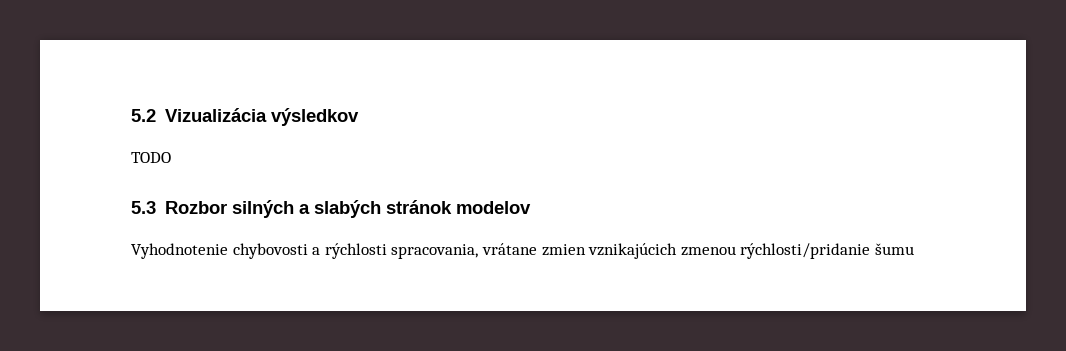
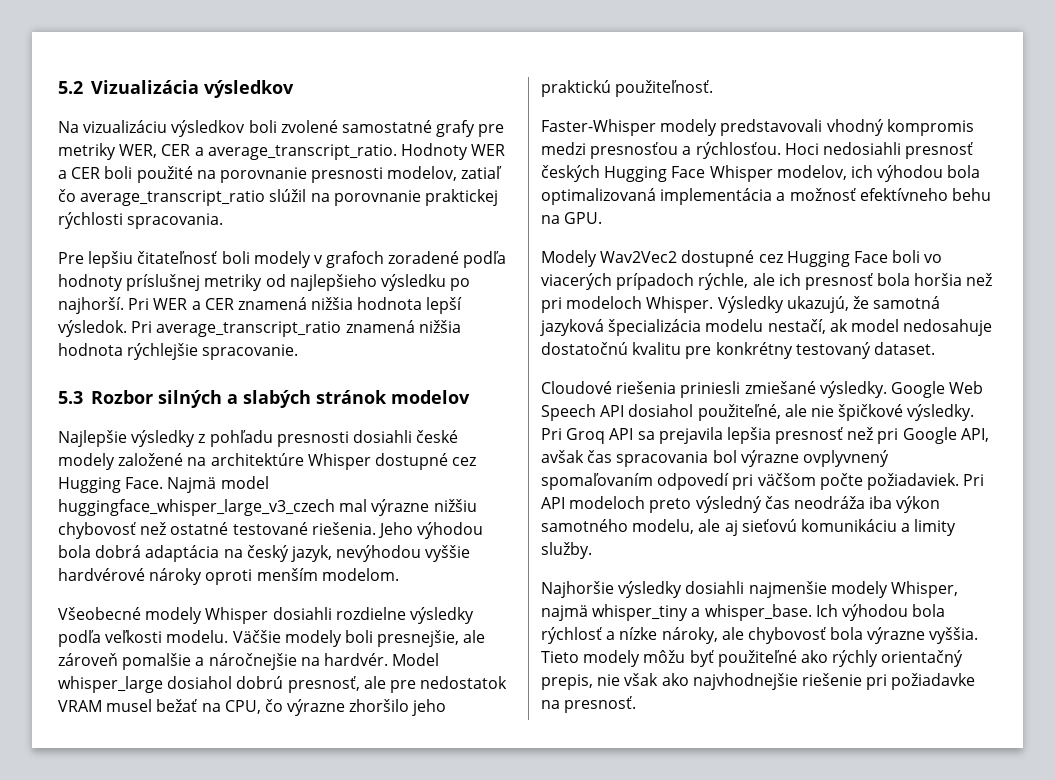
- TODO
+ Na vizualizáciu výsledkov boli zvolené samostatné grafy pre metriky WER, CER a average_transcript_ratio. Hodnoty WER a CER boli použité na porovnanie presnosti modelov, zatiaľ čo average_transcript_ratio slúžil na porovnanie praktickej rýchlosti spracovania.
+ Pre lepšiu čitateľnosť boli modely v grafoch zoradené podľa hodnoty príslušnej metriky od najlepšieho výsledku po najhorší. Pri WER a CER znamená nižšia hodnota lepší výsledok. Pri average_transcript_ratio znamená nižšia hodnota rýchlejšie spracovanie.
- Vyhodnotenie chybovosti a rýchlosti spracovania, vrátane zmien vznikajúcich zmenou rýchlosti/pridanie šumu
+ Najlepšie výsledky z pohľadu presnosti dosiahli české modely založené na architektúre Whisper dostupné cez Hugging Face. Najmä model huggingface_whisper_large_v3_czech mal výrazne nižšiu chybovosť než ostatné testované riešenia. Jeho výhodou bola dobrá adaptácia na český jazyk, nevýhodou vyššie hardvérové nároky oproti menším modelom.
+ Všeobecné modely Whisper dosiahli rozdielne výsledky podľa veľkosti modelu. Väčšie modely boli presnejšie, ale zároveň pomalšie a náročnejšie na hardvér. Model whisper_large dosiahol dobrú presnosť, ale pre nedostatok VRAM musel bežať na CPU, čo výrazne zhoršilo jeho praktickú použiteľnosť.
+ Faster-Whisper modely predstavovali vhodný kompromis medzi presnosťou a rýchlosťou. Hoci nedosiahli presnosť českých Hugging Face Whisper modelov, ich výhodou bola optimalizovaná implementácia a možnosť efektívneho behu na GPU.
+ Modely Wav2Vec2 dostupné cez Hugging Face boli vo viacerých prípadoch rýchle, ale ich presnosť bola horšia než pri modeloch Whisper. Výsledky ukazujú, že samotná jazyková špecializácia modelu nestačí, ak model nedosahuje dostatočnú kvalitu pre konkrétny testovaný dataset.
+ Cloudové riešenia priniesli zmiešané výsledky. Google Web Speech API dosiahol použiteľné, ale nie špičkové výsledky. Pri Groq API sa prejavila lepšia presnosť než pri Google API, avšak čas spracovania bol výrazne ovplyvnený spomaľovaním odpovedí pri väčšom počte požiadaviek. Pri API modeloch preto výsledný čas neodráža iba výkon samotného modelu, ale aj sieťovú komunikáciu a limity služby.
+ Najhoršie výsledky dosiahli najmenšie modely Whisper, najmä whisper_tiny a whisper_base. Ich výhodou bola rýchlosť a nízke nároky, ale chybovosť bola výrazne vyššia. Tieto modely môžu byť použiteľné ako rýchly orientačný prepis, nie však ako najvhodnejšie riešenie pri požiadavke na presnosť.

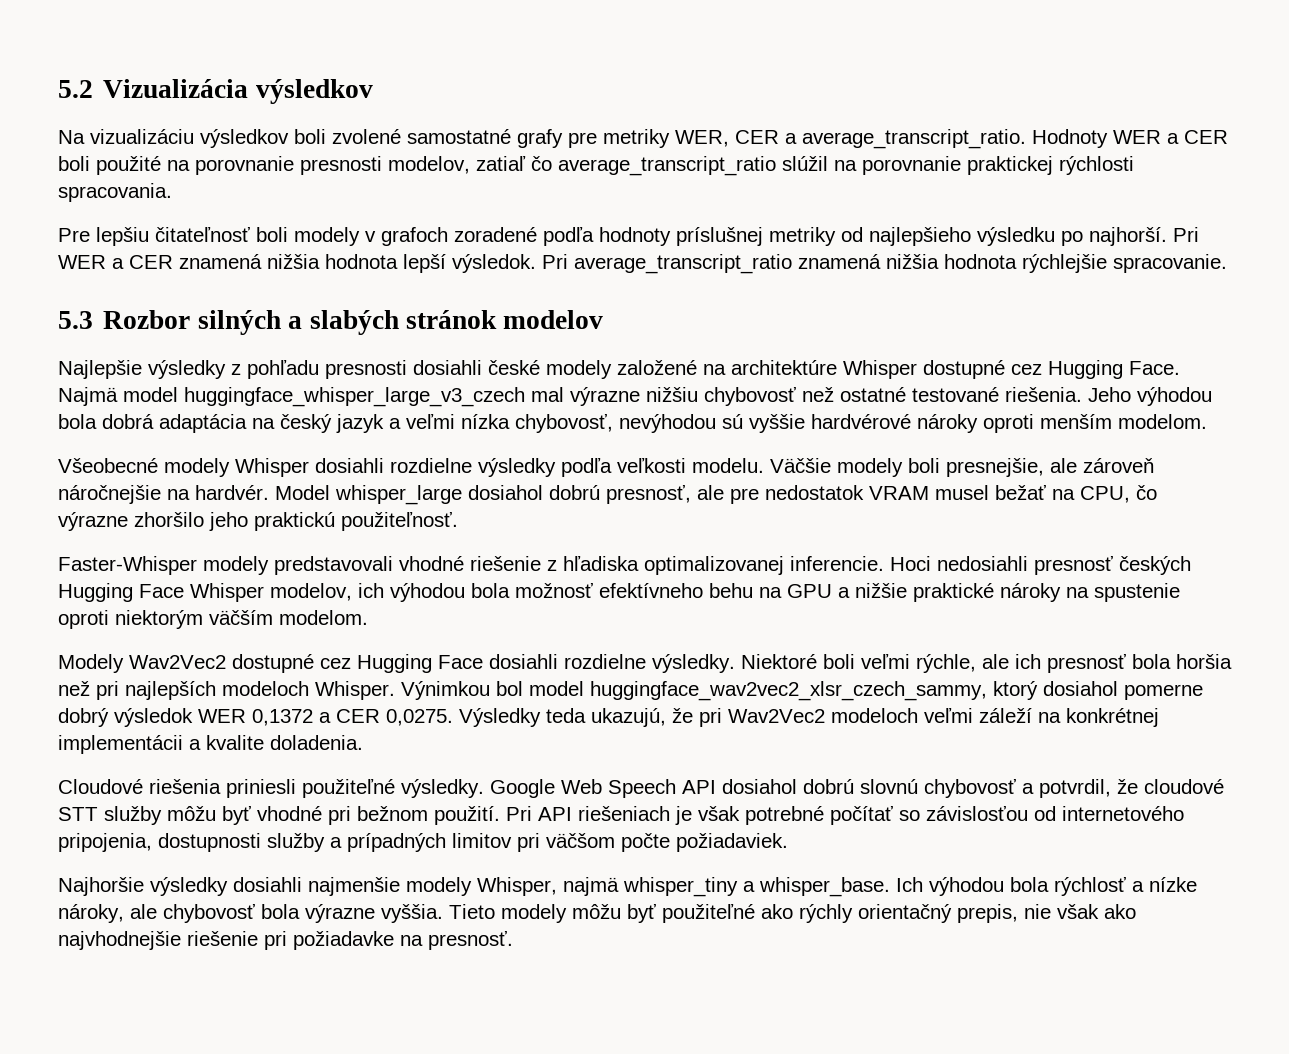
- Jeho výhodou bola dobrá adaptácia na český jazyk, nevýhodou vyššie hardvérové nároky oproti menším modelom.
+ Jeho výhodou bola dobrá adaptácia na český jazyk a veľmi nízka chybovosť, nevýhodou sú vyššie hardvérové nároky oproti menším modelom.
- Väčšie modely boli presnejšie, ale zároveň pomalšie a náročnejšie na hardvér.
+ Väčšie modely boli presnejšie, ale zároveň náročnejšie na hardvér.
- Faster-Whisper modely predstavovali vhodný kompromis medzi presnosťou a rýchlosťou.
+ Faster-Whisper modely predstavovali vhodné riešenie z hľadiska optimalizovanej inferencie.
- Hoci nedosiahli presnosť českých Hugging Face Whisper modelov, ich výhodou bola optimalizovaná implementácia a možnosť efektívneho behu na GPU.
+ Hoci nedosiahli presnosť českých Hugging Face Whisper modelov, ich výhodou bola možnosť efektívneho behu na GPU a nižšie praktické nároky na spustenie oproti niektorým väčším modelom.
- Modely Wav2Vec2 dostupné cez Hugging Face boli vo viacerých prípadoch rýchle, ale ich presnosť bola horšia než pri modeloch Whisper.
+ Modely Wav2Vec2 dostupné cez Hugging Face dosiahli rozdielne výsledky. Niektoré boli veľmi rýchle, ale ich presnosť bola horšia než pri najlepších modeloch Whisper.
- Výsledky ukazujú, že samotná jazyková špecializácia modelu nestačí, ak model nedosahuje dostatočnú kvalitu pre konkrétny testovaný dataset.
+ Výnimkou bol model huggingface_wav2vec2_xlsr_czech_sammy, ktorý dosiahol pomerne dobrý výsledok WER 0,1372 a CER 0,0275. Výsledky teda ukazujú, že pri Wav2Vec2 modeloch veľmi záleží na konkrétnej implementácii a kvalite doladenia.
- Cloudové riešenia priniesli zmiešané výsledky.
+ Cloudové riešenia priniesli použiteľné výsledky.
- Google Web Speech API dosiahol použiteľné, ale nie špičkové výsledky. Pri Groq API sa prejavila lepšia presnosť než pri Google API, avšak čas spracovania bol výrazne ovplyvnený spomaľovaním odpovedí pri väčšom počte požiadaviek. Pri API modeloch preto výsledný čas neodráža iba výkon samotného modelu, ale aj sieťovú komunikáciu a limity služby.
+ Google Web Speech API dosiahol dobrú slovnú chybovosť a potvrdil, že cloudové STT služby môžu byť vhodné pri bežnom použití. Pri API riešeniach je však potrebné počítať so závislosťou od internetového pripojenia, dostupnosti služby a prípadných limitov pri väčšom počte požiadaviek.

